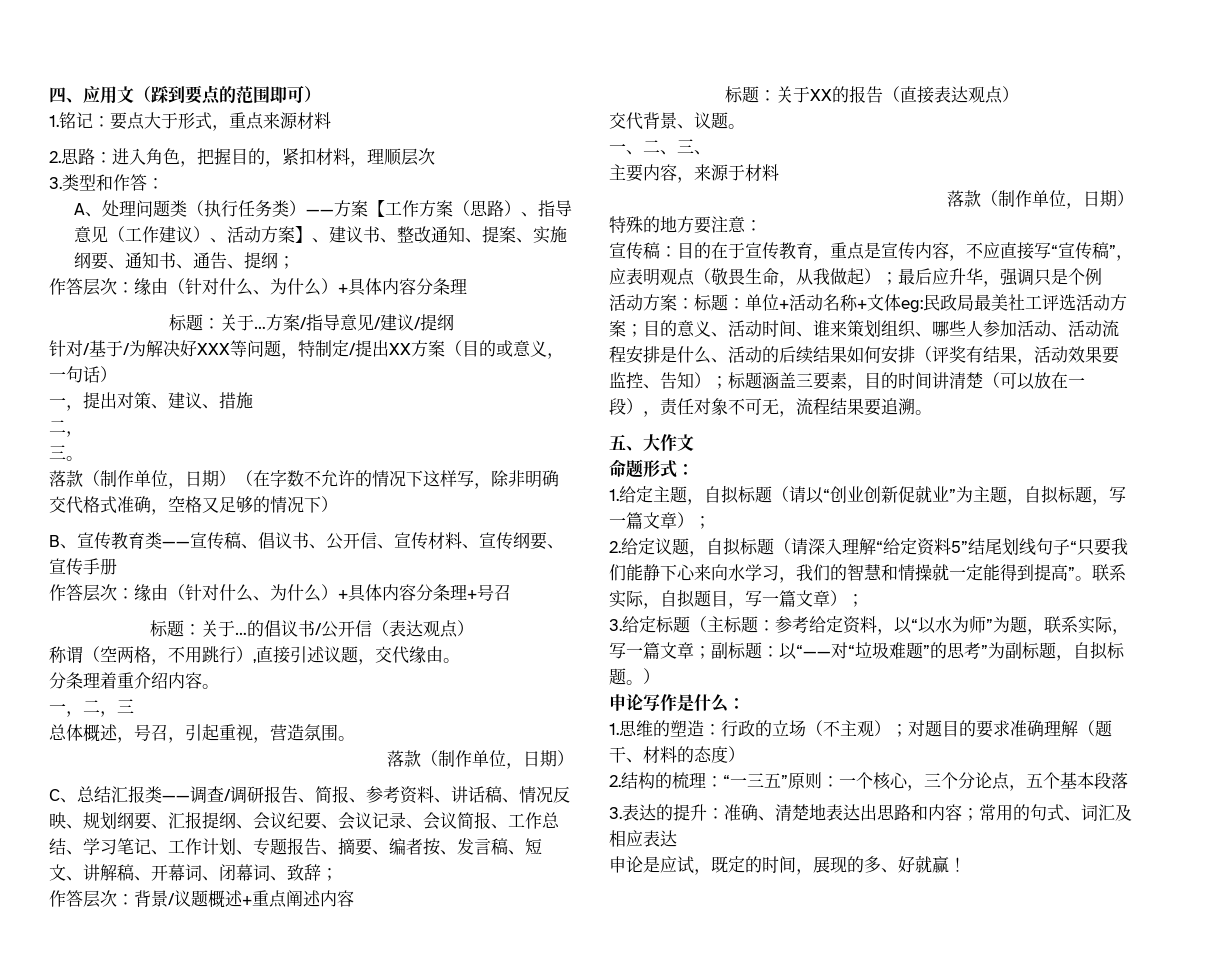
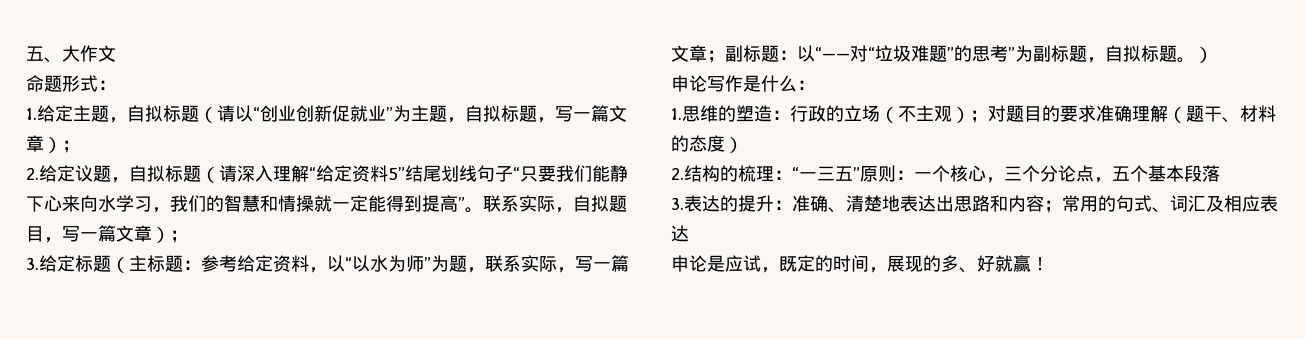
- 四、应用文（踩到要点的范围即可）
- 1.铭记：要点大于形式，重点来源材料
- 2.思路：进入角色，把握目的，紧扣材料，理顺层次
- 3.类型和作答：
- A、处理问题类（执行任务类）——方案【工作方案（思路）、指导意见（工作建议）、活动方案】、建议书、整改通知、提案、实施纲要、通知书、通告、提纲；
- 作答层次：缘由（针对什么、为什么）+具体内容分条理
- 标题：关于…方案/指导意见/建议/提纲
- 针对/基于/为解决好XXX等问题，特制定/提出XX方案（目的或意义，一句话）
- 一，提出对策、建议、措施
- 二，
- 三。
- 落款（制作单位，日期）（在字数不允许的情况下这样写，除非明确交代格式准确，空格又足够的情况下）
- B、宣传教育类——宣传稿、倡议书、公开信、宣传材料、宣传纲要、宣传手册
- 作答层次：缘由（针对什么、为什么）+具体内容分条理+号召
- 标题：关于…的倡议书/公开信（表达观点）
- 称谓（空两格，不用跳行）,直接引述议题，交代缘由。
- 分条理着重介绍内容。
- 一，二，三
- 总体概述，号召，引起重视，营造氛围。
- 落款（制作单位，日期）
- C、总结汇报类——调查/调研报告、简报、参考资料、讲话稿、情况反映、规划纲要、汇报提纲、会议纪要、会议记录、会议简报、工作总结、学习笔记、工作计划、专题报告、摘要、编者按、发言稿、短文、讲解稿、开幕词、闭幕词、致辞；
- 作答层次：背景/议题概述+重点阐述内容
- 标题：关于XX的报告（直接表达观点）
- 交代背景、议题。
- 一、二、三、
- 主要内容，来源于材料
- 落款（制作单位，日期）
- 特殊的地方要注意：
- 宣传稿：目的在于宣传教育，重点是宣传内容，不应直接写“宣传稿”，应表明观点（敬畏生命，从我做起）；最后应升华，强调只是个例
- 活动方案：标题：单位+活动名称+文体eg:民政局最美社工评选活动方案；目的意义、活动时间、谁来策划组织、哪些人参加活动、活动流程安排是什么、活动的后续结果如何安排（评奖有结果，活动效果要监控、告知）；标题涵盖三要素，目的时间讲清楚（可以放在一段），责任对象不可无，流程结果要追溯。

